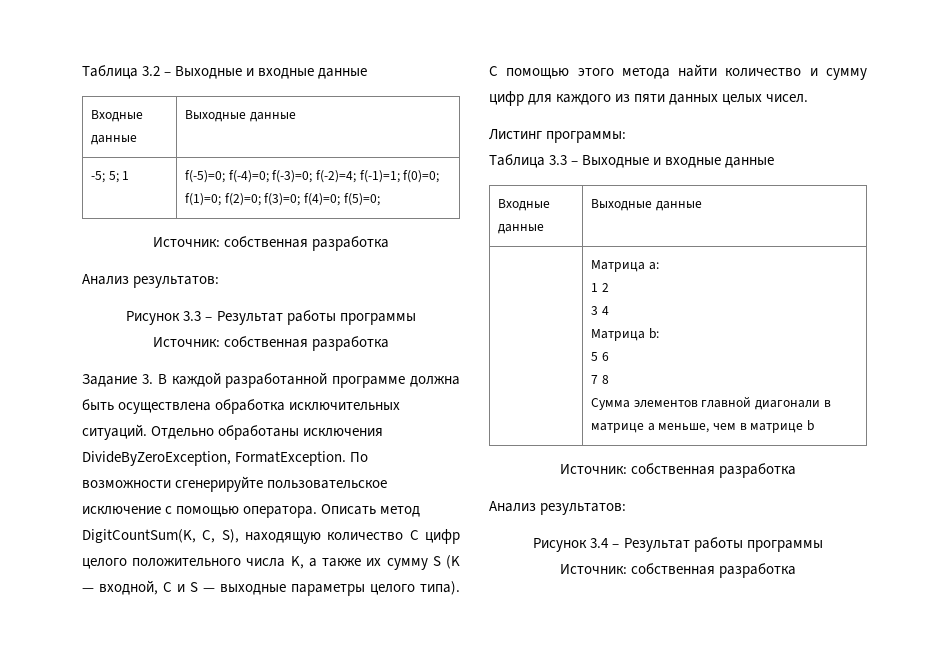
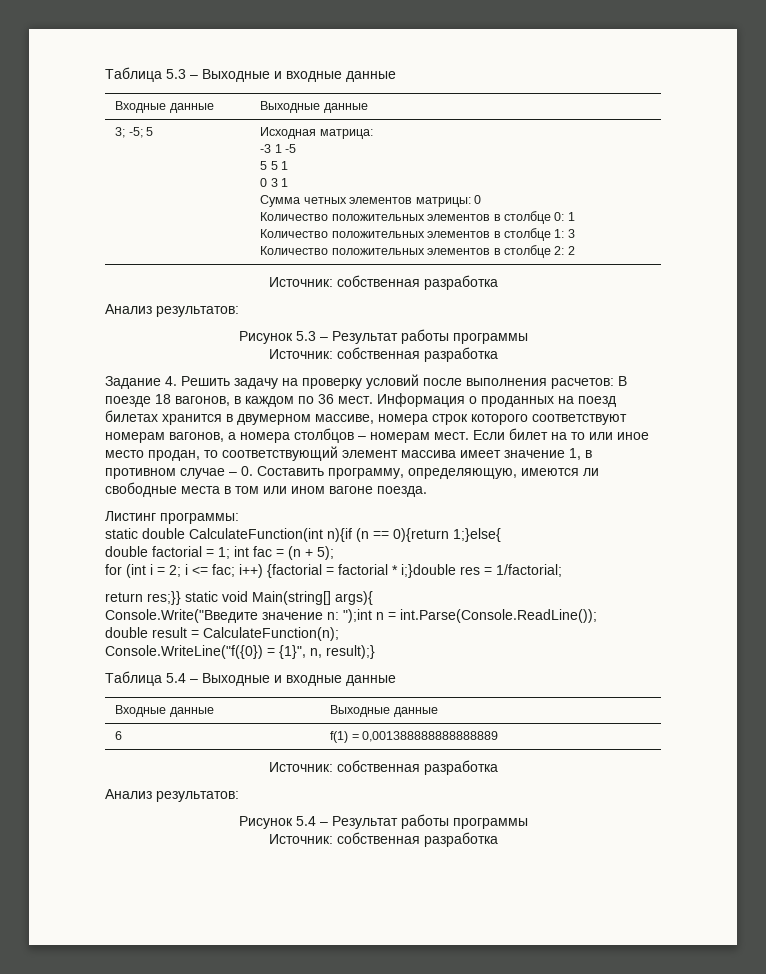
- Таблица 3.2 – Выходные и входные данные
+ Таблица 5.3 – Выходные и входные данные
  Входные данные | Выходные данные
- -5; 5; 1 | f(-5)=0; f(-4)=0; f(-3)=0; f(-2)=4; f(-1)=1; f(0)=0; f(1)=0; f(2)=0; f(3)=0; f(4)=0; f(5)=0;
+ 3; -5; 5 | Исходная матрица:
+ -3 1 -5
+ 5 5 1
+ 0 3 1
+ Сумма четных элементов матрицы: 0
+ Количество положительных элементов в столбце 0: 1
+ Количество положительных элементов в столбце 1: 3
+ Количество положительных элементов в столбце 2: 2
  Источник: собственная разработка
  Анализ результатов:
- Рисунок 3.3 – Результат работы программы
+ Рисунок 5.3 – Результат работы программы
- Задание 3. В каждой разработанной программе должна быть осуществлена обработка исключительных ситуаций. Отдельно обработаны исключения DivideByZeroException, FormatException. По возможности сгенерируйте пользовательское исключение с помощью оператора. Описать метод DigitCountSum(K, C, S), находящую количество C цифр целого положительного числа K, а также их сумму S (K — входной, C и S — выходные параметры целого типа). С помощью этого метода найти количество и сумму цифр для каждого из пяти данных целых чисел.
+ Задание 4. Решить задачу на проверку условий после выполнения расчетов: В поезде 18 вагонов, в каждом по 36 мест. Информация о проданных на поезд билетах хранится в двумерном массиве, номера строк которого соответствуют номерам вагонов, а номера столбцов – номерам мест. Если билет на то или иное место продан, то соответствующий элемент массива имеет значение 1, в противном случае – 0. Составить программу, определяющую, имеются ли свободные места в том или ином вагоне поезда.
  Листинг программы:
- Таблица 3.3 – Выходные и входные данные
+ static double CalculateFunction(int n){if (n == 0){return 1;}else{
+ double factorial = 1; int fac = (n + 5);
+ for (int i = 2; i <= fac; i++) {factorial = factorial * i;}double res = 1/factorial;
+ return res;}} static void Main(string[] args){
+ Console.Write("Введите значение n: ");int n = int.Parse(Console.ReadLine());
+ double result = CalculateFunction(n);
+ Console.WriteLine("f({0}) = {1}", n, result);}
+ Таблица 5.4 – Выходные и входные данные
  Входные данные | Выходные данные
- | Матрица a:
- 1 2
- 3 4
- Матрица b:
- 5 6
- 7 8
- Сумма элементов главной диагонали в матрице a меньше, чем в матрице b
+ 6 | f(1) = 0,001388888888888889
  Источник: собственная разработка
  Анализ результатов:
- Рисунок 3.4 – Результат работы программы
+ Рисунок 5.4 – Результат работы программы

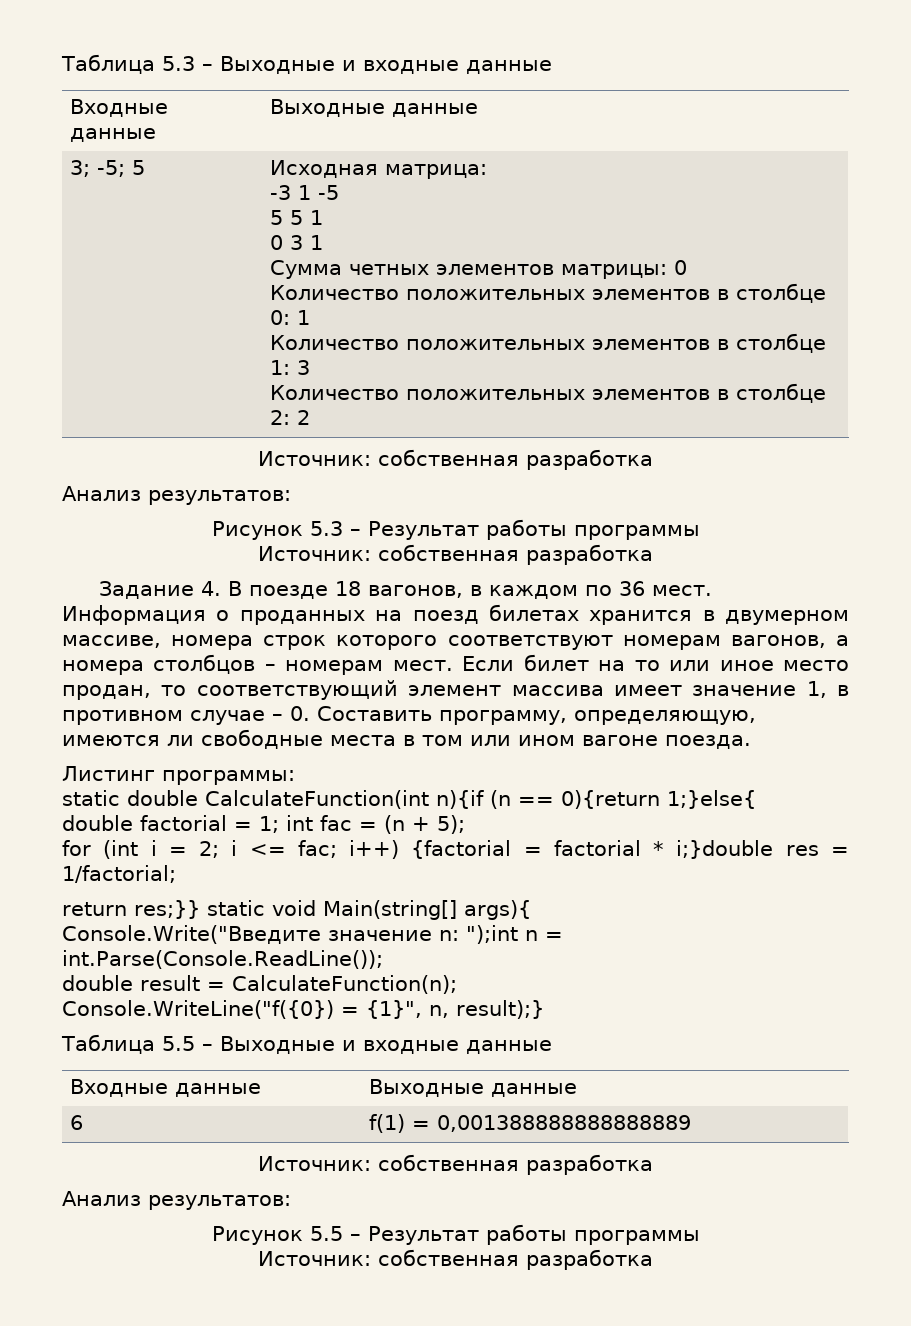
- Задание 4. Решить задачу на проверку условий после выполнения расчетов: В поезде 18 вагонов, в каждом по 36 мест.
+ Задание 4. В поезде 18 вагонов, в каждом по 36 мест.
- Таблица 5.4 – Выходные и входные данные
+ Таблица 5.5 – Выходные и входные данные
- Рисунок 5.4 – Результат работы программы
+ Рисунок 5.5 – Результат работы программы

